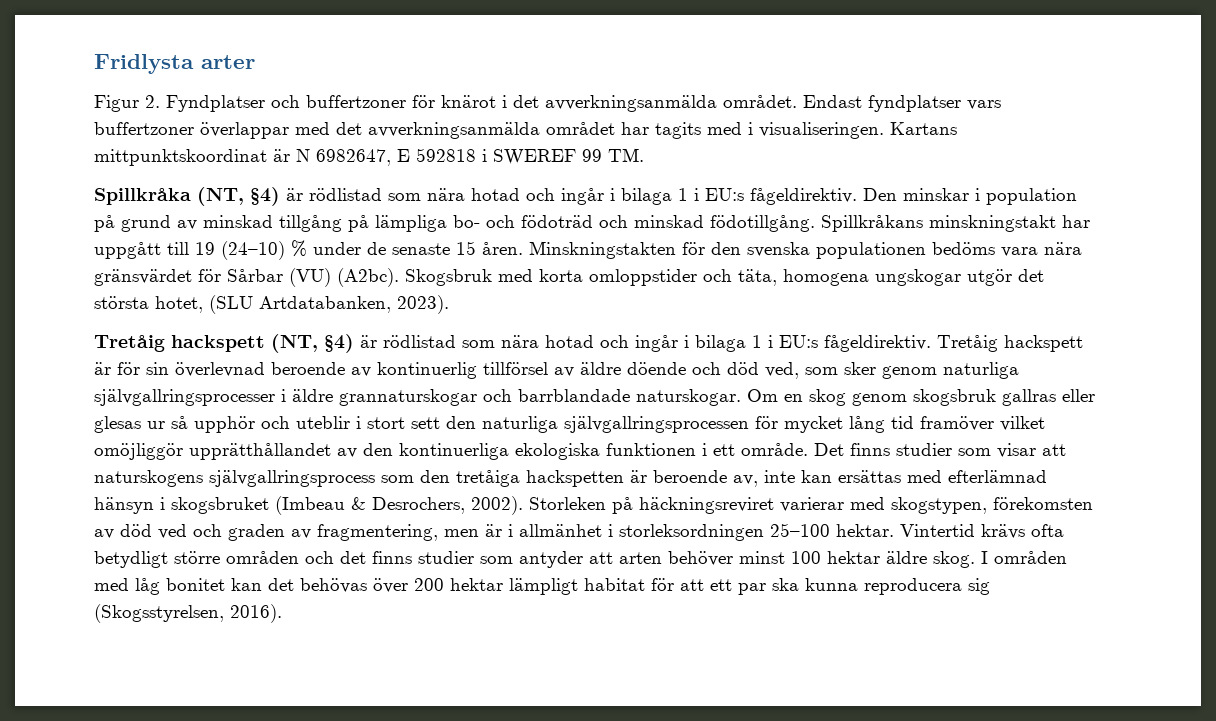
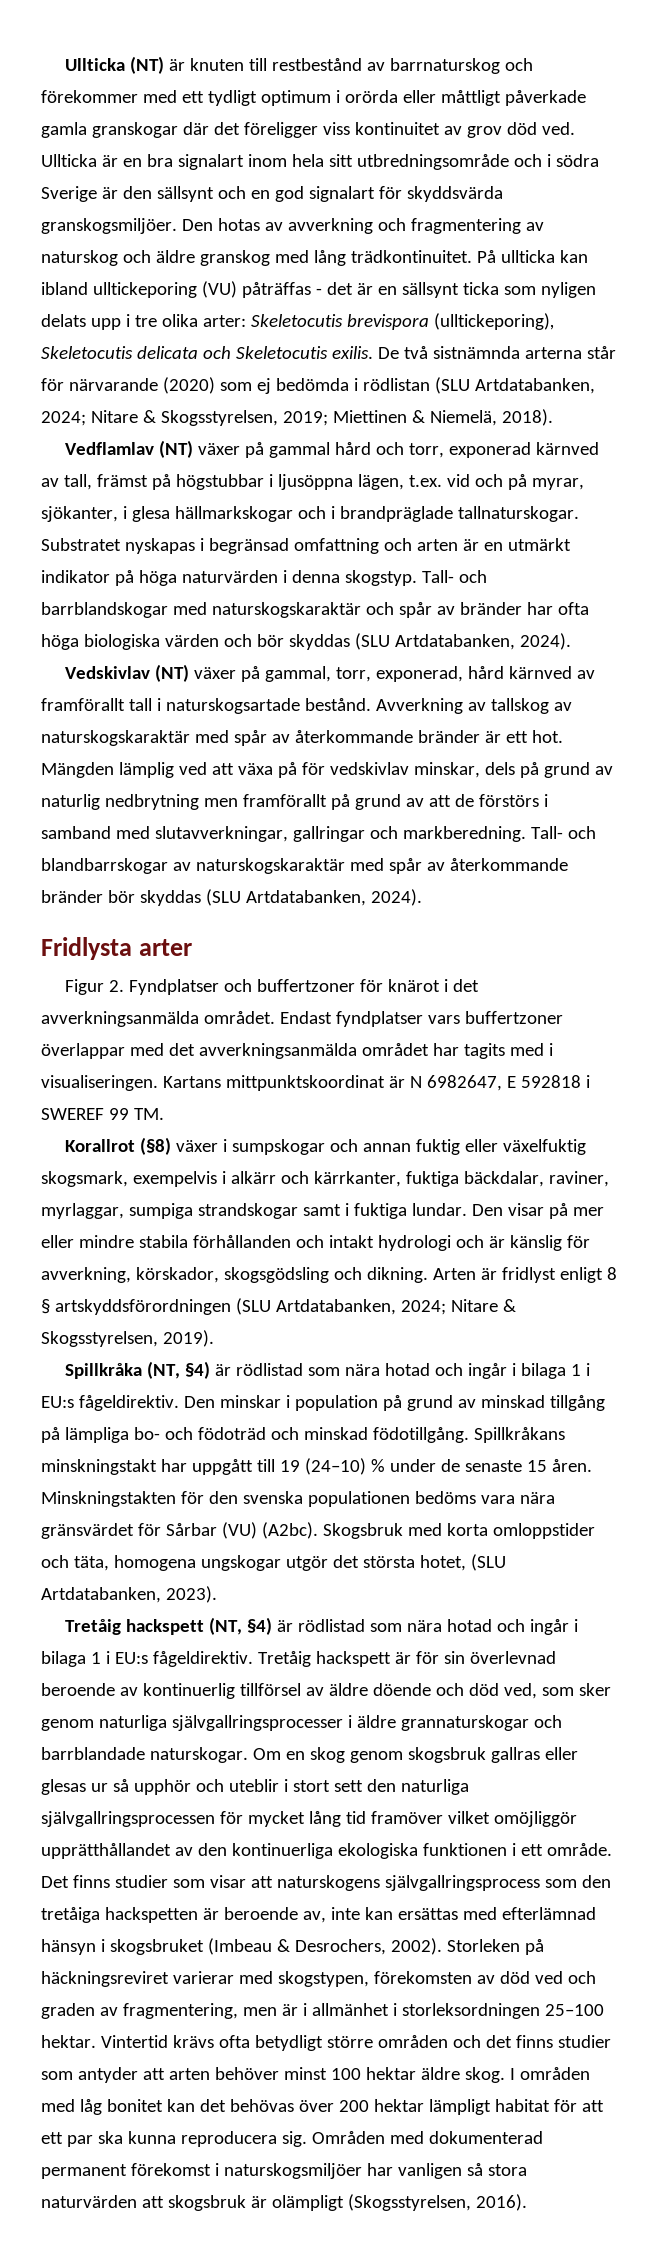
+ Ullticka (NT) är knuten till restbestånd av barrnaturskog och förekommer med ett tydligt optimum i orörda eller måttligt påverkade gamla granskogar där det föreligger viss kontinuitet av grov död ved. Ullticka är en bra signalart inom hela sitt utbredningsområde och i södra Sverige är den sällsynt och en god signalart för skyddsvärda granskogsmiljöer. Den hotas av avverkning och fragmentering av naturskog och äldre granskog med lång trädkontinuitet. På ullticka kan ibland ulltickeporing (VU) påträffas - det är en sällsynt ticka som nyligen delats upp i tre olika arter: Skeletocutis brevispora (ulltickeporing), Skeletocutis delicata och Skeletocutis exilis. De två sistnämnda arterna står för närvarande (2020) som ej bedömda i rödlistan (SLU Artdatabanken, 2024; Nitare & Skogsstyrelsen, 2019; Miettinen & Niemelä, 2018).
+ Vedflamlav (NT) växer på gammal hård och torr, exponerad kärnved av tall, främst på högstubbar i ljusöppna lägen, t.ex. vid och på myrar, sjökanter, i glesa hällmarkskogar och i brandpräglade tallnaturskogar. Substratet nyskapas i begränsad omfattning och arten är en utmärkt indikator på höga naturvärden i denna skogstyp. Tall- och barrblandskogar med naturskogskaraktär och spår av bränder har ofta höga biologiska värden och bör skyddas (SLU Artdatabanken, 2024).
+ Vedskivlav (NT) växer på gammal, torr, exponerad, hård kärnved av framförallt tall i naturskogsartade bestånd. Avverkning av tallskog av naturskogskaraktär med spår av återkommande bränder är ett hot. Mängden lämplig ved att växa på för vedskivlav minskar, dels på grund av naturlig nedbrytning men framförallt på grund av att de förstörs i samband med slutavverkningar, gallringar och markberedning. Tall- och blandbarrskogar av naturskogskaraktär med spår av återkommande bränder bör skyddas (SLU Artdatabanken, 2024).
+ Korallrot (§8) växer i sumpskogar och annan fuktig eller växelfuktig skogsmark, exempelvis i alkärr och kärrkanter, fuktiga bäckdalar, raviner, myrlaggar, sumpiga strandskogar samt i fuktiga lundar. Den visar på mer eller mindre stabila förhållanden och intakt hydrologi och är känslig för avverkning, körskador, skogsgödsling och dikning. Arten är fridlyst enligt 8 § artskyddsförordningen (SLU Artdatabanken, 2024; Nitare & Skogsstyrelsen, 2019).
- I områden med låg bonitet kan det behövas över 200 hektar lämpligt habitat för att ett par ska kunna reproducera sig (Skogsstyrelsen, 2016).
+ I områden med låg bonitet kan det behövas över 200 hektar lämpligt habitat för att ett par ska kunna reproducera sig. Områden med dokumenterad permanent förekomst i naturskogsmiljöer har vanligen så stora naturvärden att skogsbruk är olämpligt (Skogsstyrelsen, 2016).

